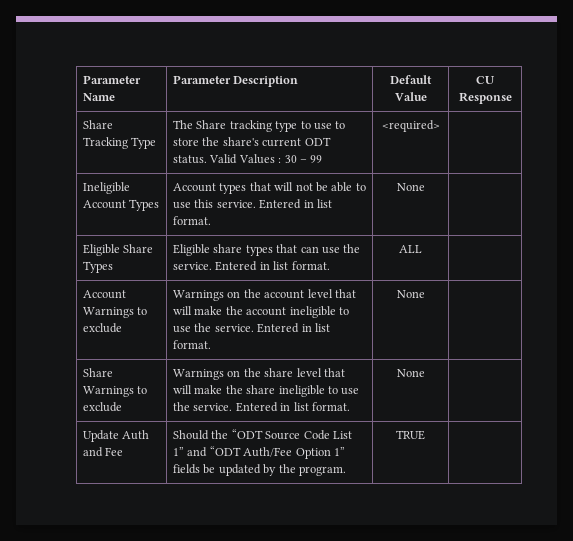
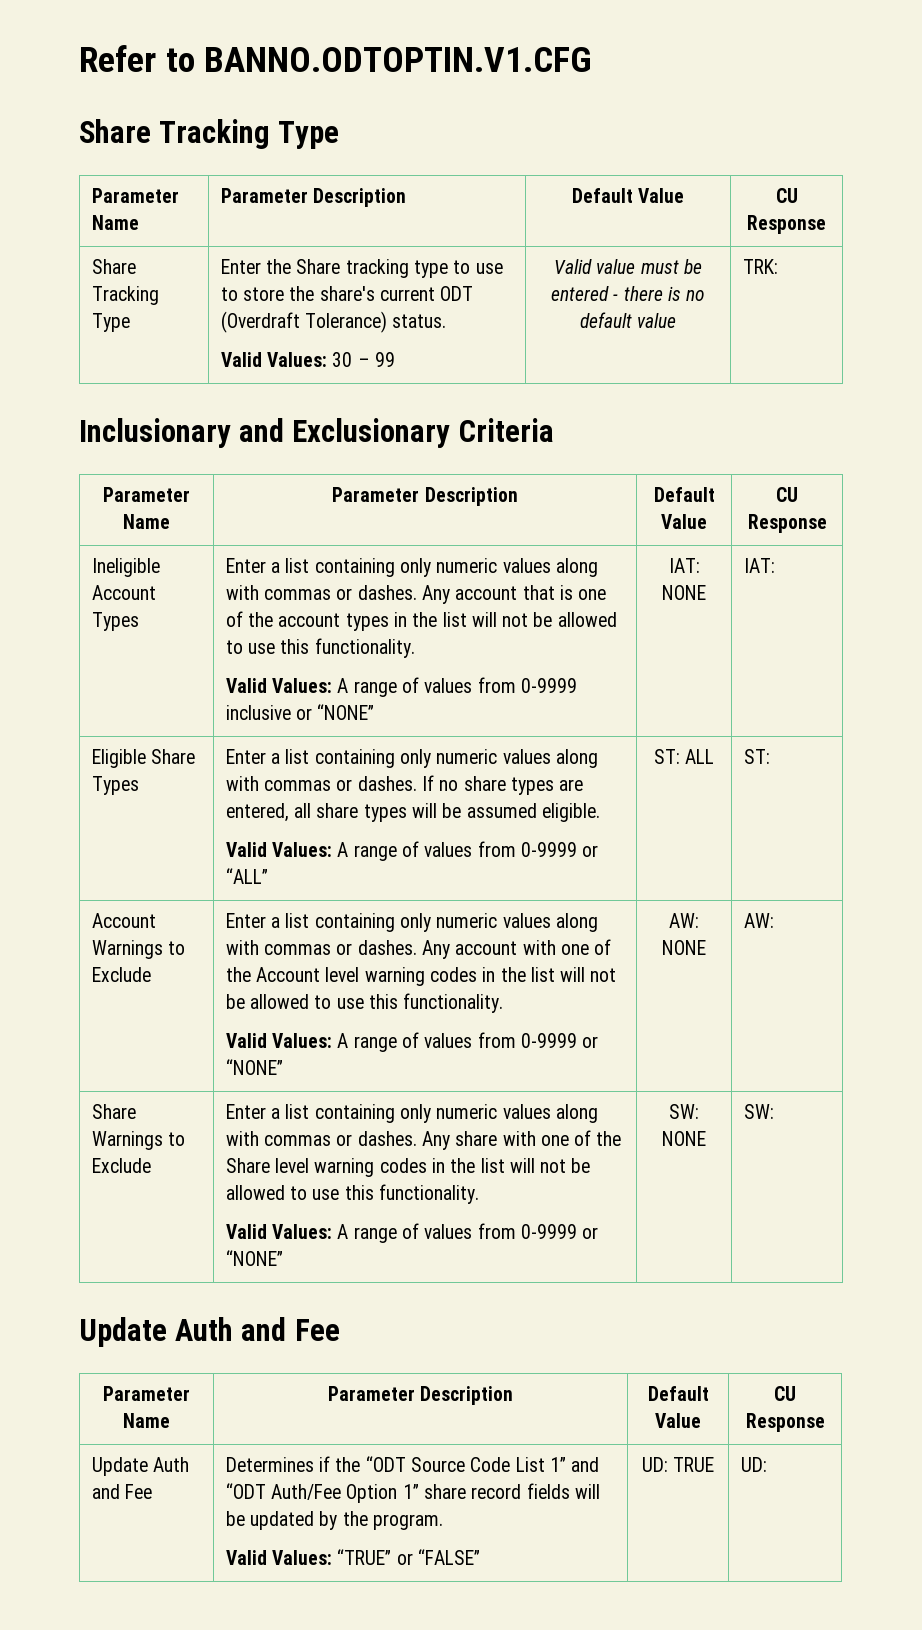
+ Refer to BANNO.ODTOPTIN.V1.CFG
+ Share Tracking Type
- Share Tracking Type | The Share tracking type to use to store the share's current ODT status. Valid Values : 30 – 99 | <required> |
- Ineligible Account Types | Account types that will not be able to use this service. Entered in list format. | None |
- Eligible Share Types | Eligible share types that can use the service. Entered in list format. | ALL |
+ Share Tracking Type | Enter the Share tracking type to use to store the share's current ODT (Overdraft Tolerance) status.
+ Valid Values: 30 – 99 | Valid value must be entered - there is no default value | TRK:
+ Inclusionary and Exclusionary Criteria
+ Parameter Name | Parameter Description | Default Value | CU Response
+ Ineligible Account Types | Enter a list containing only numeric values along with commas or dashes. Any account that is one of the account types in the list will not be allowed to use this functionality.
+ Valid Values: A range of values from 0-9999 inclusive or “NONE” | IAT: NONE | IAT:
+ Eligible Share Types | Enter a list containing only numeric values along with commas or dashes. If no share types are entered, all share types will be assumed eligible.
+ Valid Values: A range of values from 0-9999 or “ALL” | ST: ALL | ST:
- Account Warnings to exclude | Warnings on the account level that will make the account ineligible to use the service. Entered in list format. | None |
- Share Warnings to exclude | Warnings on the share level that will make the share ineligible to use the service. Entered in list format. | None |
+ Account Warnings to Exclude | Enter a list containing only numeric values along with commas or dashes. Any account with one of the Account level warning codes in the list will not be allowed to use this functionality.
+ Valid Values: A range of values from 0-9999 or “NONE” | AW: NONE | AW:
+ Share Warnings to Exclude | Enter a list containing only numeric values along with commas or dashes. Any share with one of the Share level warning codes in the list will not be allowed to use this functionality.
+ Valid Values: A range of values from 0-9999 or “NONE” | SW: NONE | SW:
+ Update Auth and Fee
+ Parameter Name | Parameter Description | Default Value | CU Response
- Update Auth and Fee | Should the “ODT Source Code List 1” and “ODT Auth/Fee Option 1” fields be updated by the program. | TRUE |
+ Update Auth and Fee | Determines if the “ODT Source Code List 1” and “ODT Auth/Fee Option 1” share record fields will be updated by the program.
+ Valid Values: “TRUE” or “FALSE” | UD: TRUE | UD:

